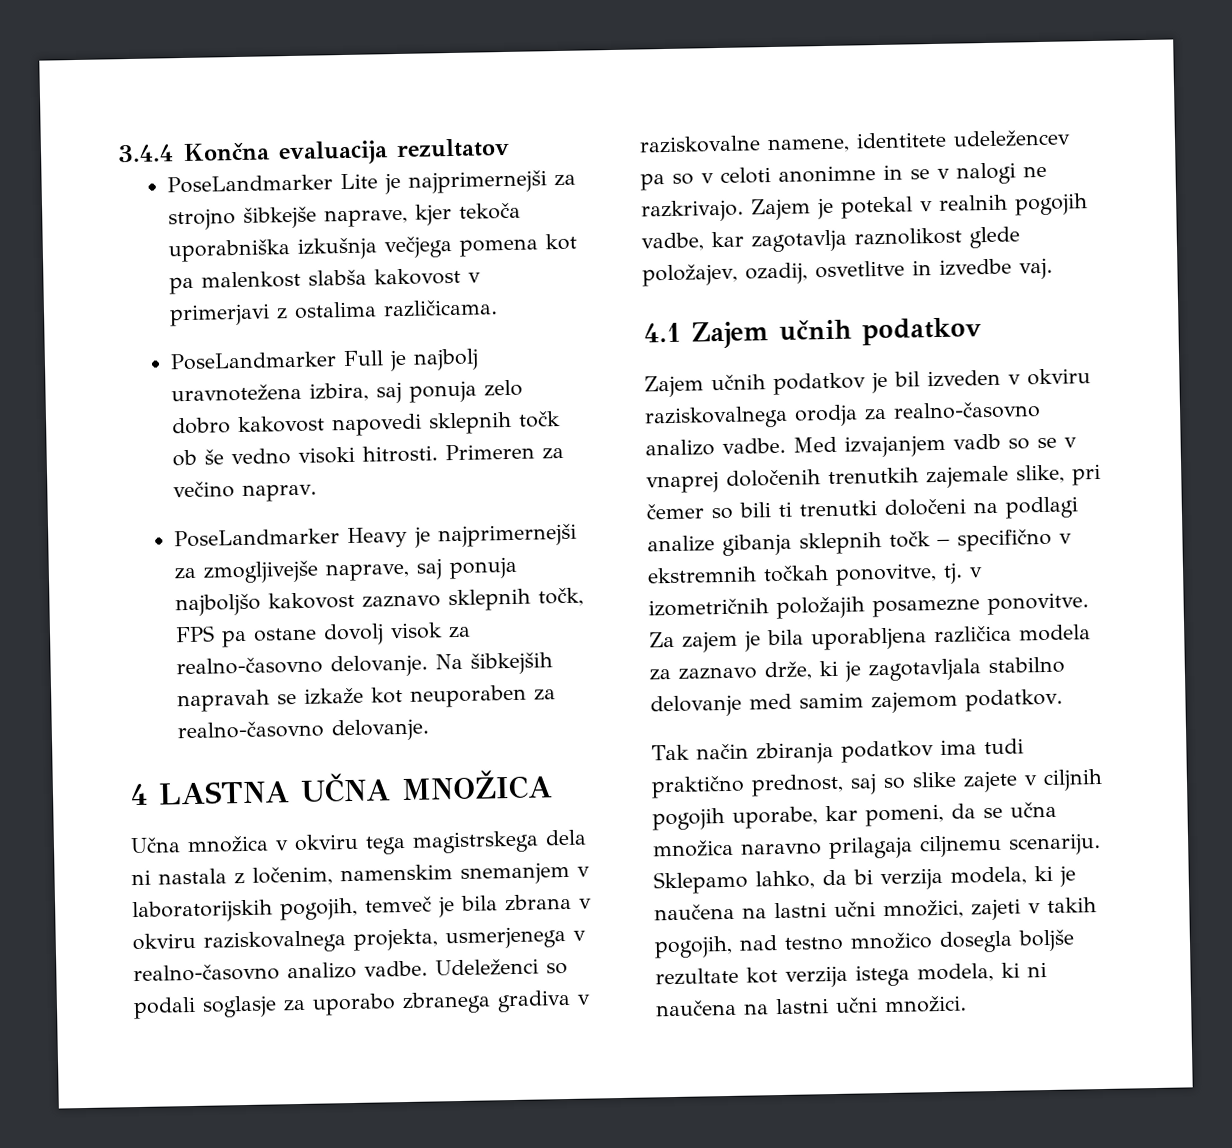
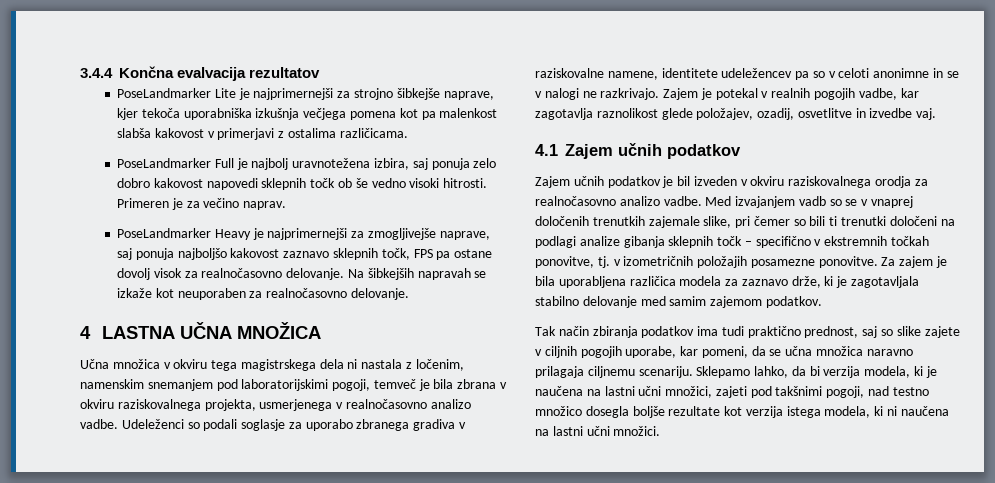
- 3.4.4 Končna evaluacija rezultatov
+ 3.4.4 Končna evalvacija rezultatov
- Primeren za večino naprav.
+ Primeren je za večino naprav.
- PoseLandmarker Heavy je najprimernejši za zmogljivejše naprave, saj ponuja najboljšo kakovost zaznavo sklepnih točk, FPS pa ostane dovolj visok za realno-časovno delovanje.
+ PoseLandmarker Heavy je najprimernejši za zmogljivejše naprave, saj ponuja najboljšo kakovost zaznavo sklepnih točk, FPS pa ostane dovolj visok za realnočasovno delovanje.
- Na šibkejših napravah se izkaže kot neuporaben za realno-časovno delovanje.
+ Na šibkejših napravah se izkaže kot neuporaben za realnočasovno delovanje.
- Učna množica v okviru tega magistrskega dela ni nastala z ločenim, namenskim snemanjem v laboratorijskih pogojih, temveč je bila zbrana v okviru raziskovalnega projekta, usmerjenega v realno-časovno analizo vadbe.
+ Učna množica v okviru tega magistrskega dela ni nastala z ločenim, namenskim snemanjem pod laboratorijskimi pogoji, temveč je bila zbrana v okviru raziskovalnega projekta, usmerjenega v realnočasovno analizo vadbe.
- Zajem učnih podatkov je bil izveden v okviru raziskovalnega orodja za realno-časovno analizo vadbe.
+ Zajem učnih podatkov je bil izveden v okviru raziskovalnega orodja za realnočasovno analizo vadbe.
- Sklepamo lahko, da bi verzija modela, ki je naučena na lastni učni množici, zajeti v takih pogojih, nad testno množico dosegla boljše rezultate kot verzija istega modela, ki ni naučena na lastni učni množici.
+ Sklepamo lahko, da bi verzija modela, ki je naučena na lastni učni množici, zajeti pod takšnimi pogoji, nad testno množico dosegla boljše rezultate kot verzija istega modela, ki ni naučena na lastni učni množici.

